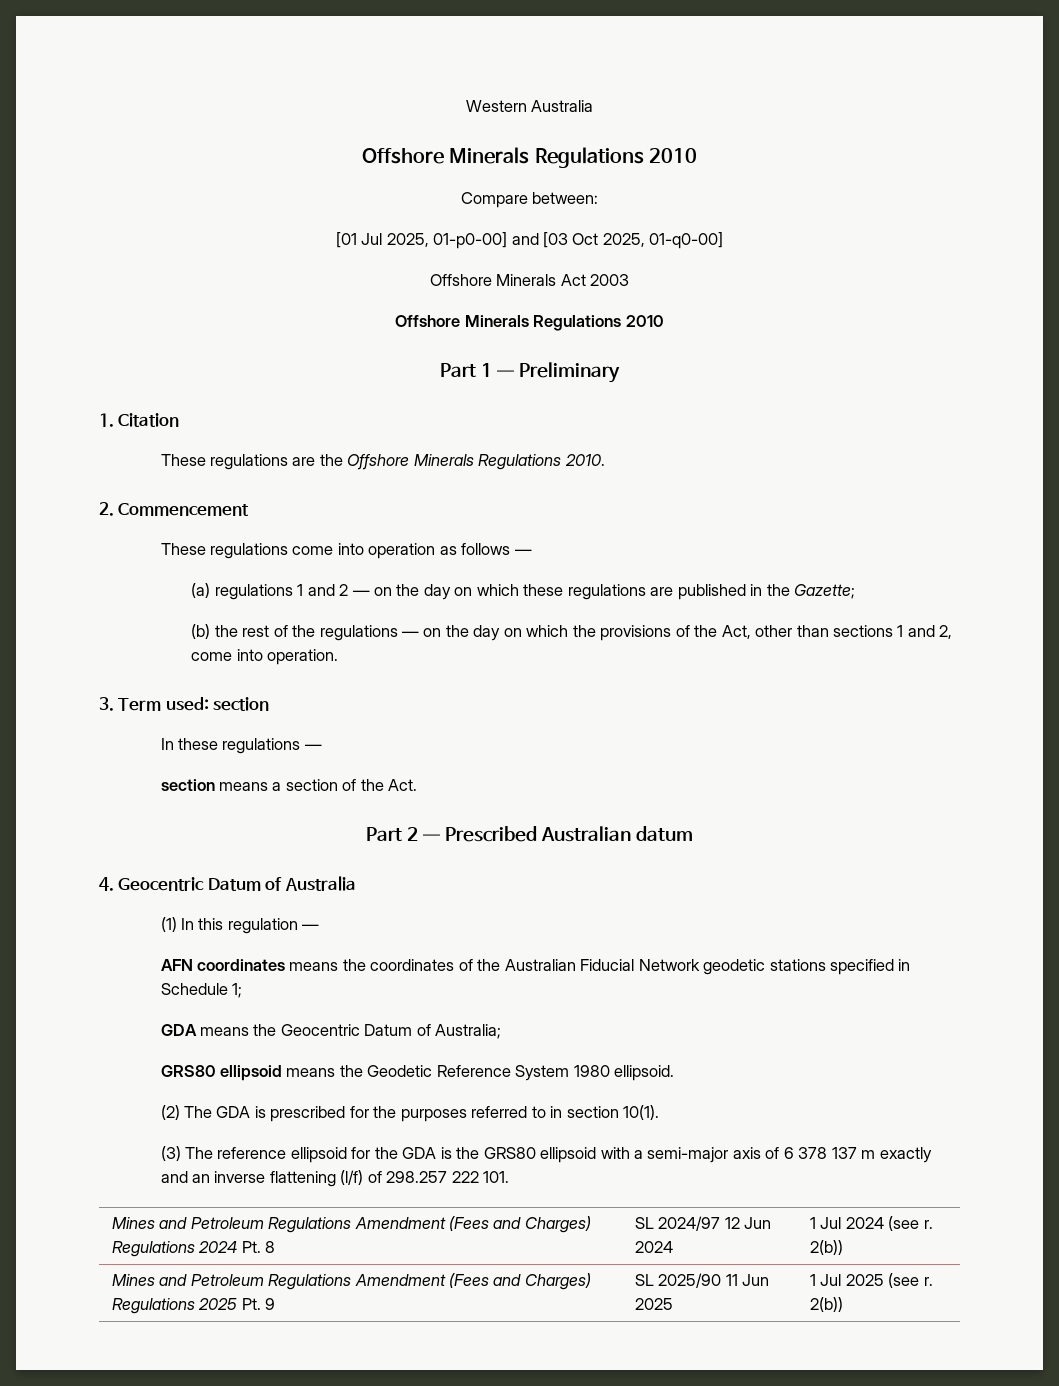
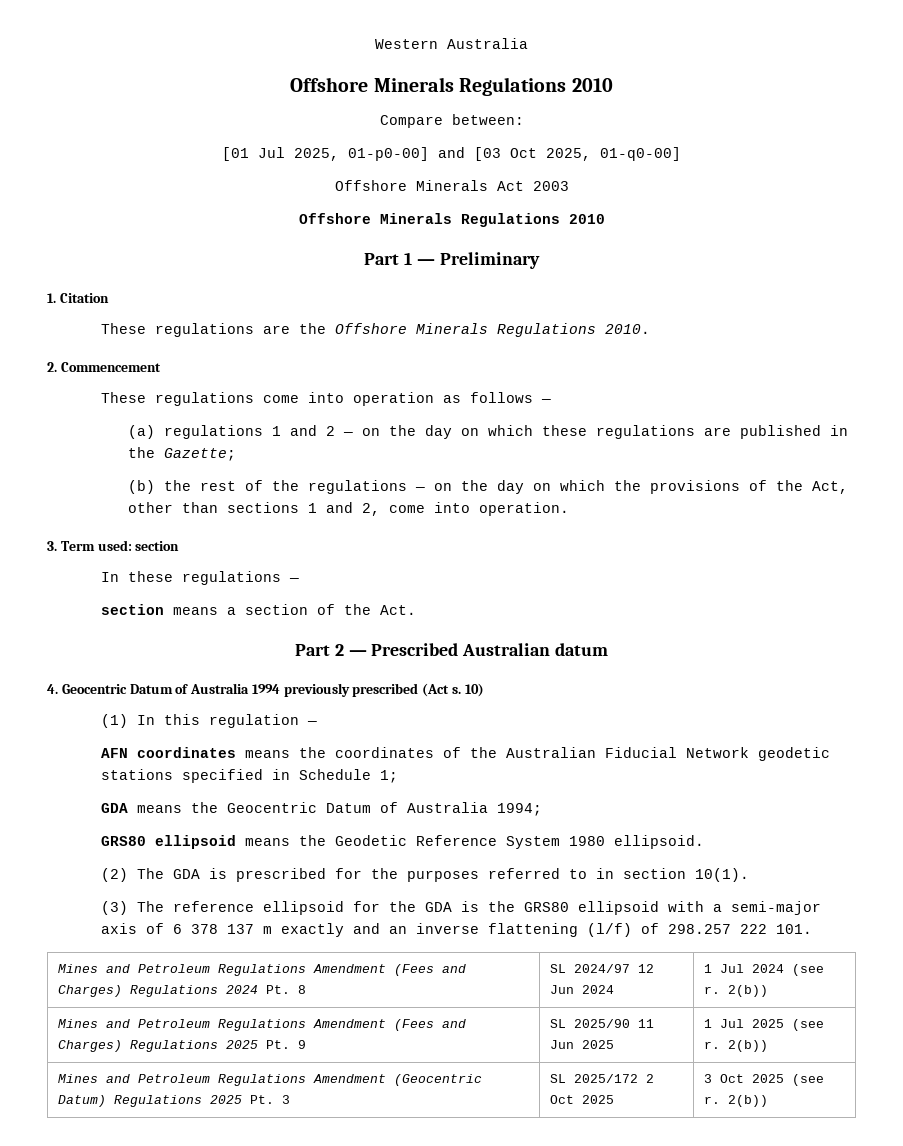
- 4. Geocentric Datum of Australia
+ 4. Geocentric Datum of Australia 1994 previously prescribed (Act s. 10)
- GDA means the Geocentric Datum of Australia;
+ GDA means the Geocentric Datum of Australia 1994;
+ Mines and Petroleum Regulations Amendment (Geocentric Datum) Regulations 2025 Pt. 3 | SL 2025/172 2 Oct 2025 | 3 Oct 2025 (see r. 2(b))

